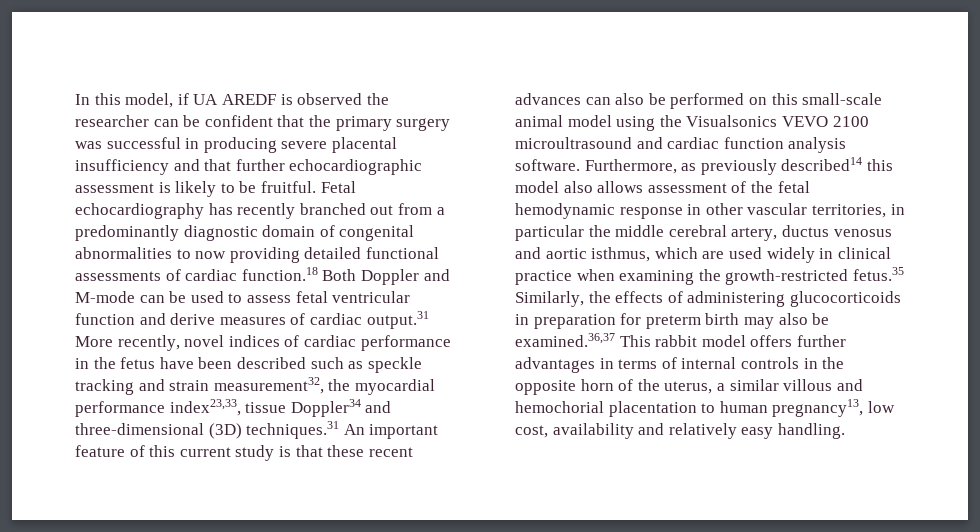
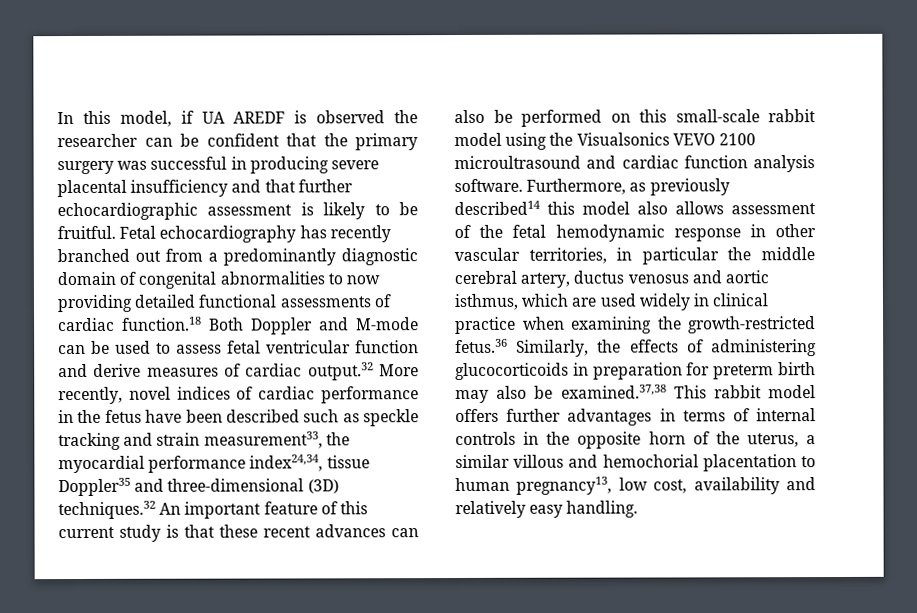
- Fetal echocardiography has recently branched out from a predominantly diagnostic domain of congenital abnormalities to now providing detailed functional assessments of cardiac function.18 Both Doppler and M-mode can be used to assess fetal ventricular function and derive measures of cardiac output.31 More recently, novel indices of cardiac performance in the fetus have been described such as speckle tracking and strain measurement32, the myocardial performance index23,33, tissue Doppler34 and three-dimensional (3D) techniques.31 An important feature of this current study is that these recent advances can also be performed on this small-scale animal model using the Visualsonics VEVO 2100 microultrasound and cardiac function analysis software.
+ Fetal echocardiography has recently branched out from a predominantly diagnostic domain of congenital abnormalities to now providing detailed functional assessments of cardiac function.18 Both Doppler and M-mode can be used to assess fetal ventricular function and derive measures of cardiac output.32 More recently, novel indices of cardiac performance in the fetus have been described such as speckle tracking and strain measurement33, the myocardial performance index24,34, tissue Doppler35 and three-dimensional (3D) techniques.32 An important feature of this current study is that these recent advances can also be performed on this small-scale rabbit model using the Visualsonics VEVO 2100 microultrasound and cardiac function analysis software.
- Furthermore, as previously described14 this model also allows assessment of the fetal hemodynamic response in other vascular territories, in particular the middle cerebral artery, ductus venosus and aortic isthmus, which are used widely in clinical practice when examining the growth-restricted fetus.35 Similarly, the effects of administering glucocorticoids in preparation for preterm birth may also be examined.36,37 This rabbit model offers further advantages in terms of internal controls in the opposite horn of the uterus, a similar villous and hemochorial placentation to human pregnancy13, low cost, availability and relatively easy handling.
+ Furthermore, as previously described14 this model also allows assessment of the fetal hemodynamic response in other vascular territories, in particular the middle cerebral artery, ductus venosus and aortic isthmus, which are used widely in clinical practice when examining the growth-restricted fetus.36 Similarly, the effects of administering glucocorticoids in preparation for preterm birth may also be examined.37,38 This rabbit model offers further advantages in terms of internal controls in the opposite horn of the uterus, a similar villous and hemochorial placentation to human pregnancy13, low cost, availability and relatively easy handling.

